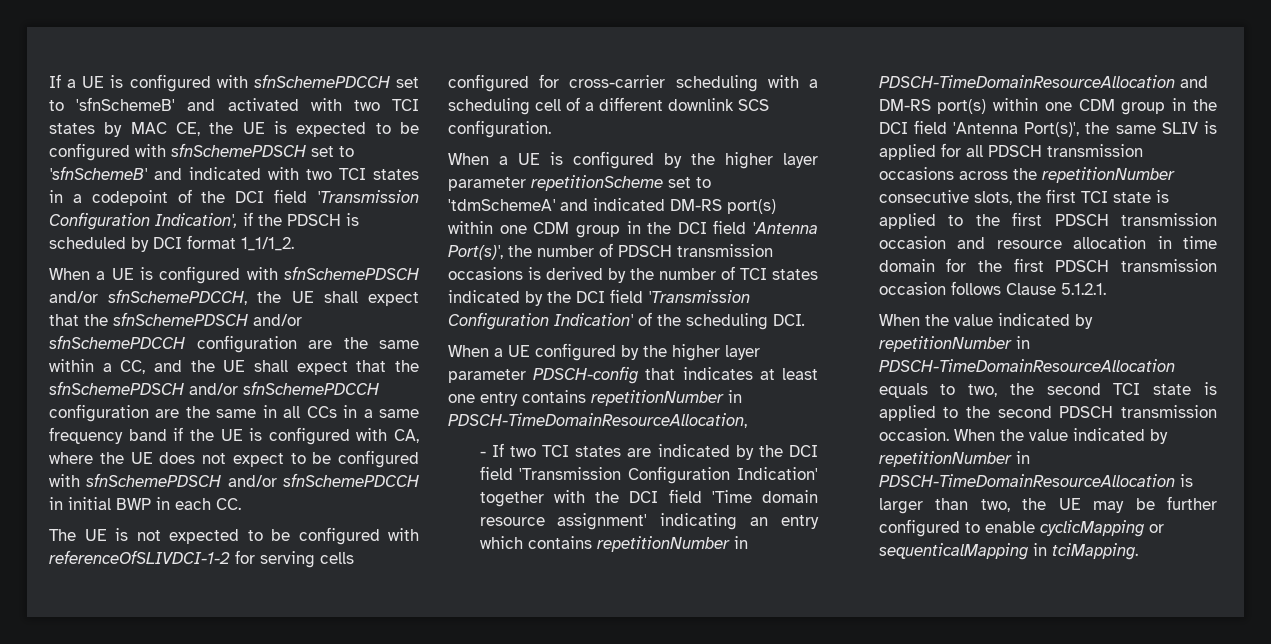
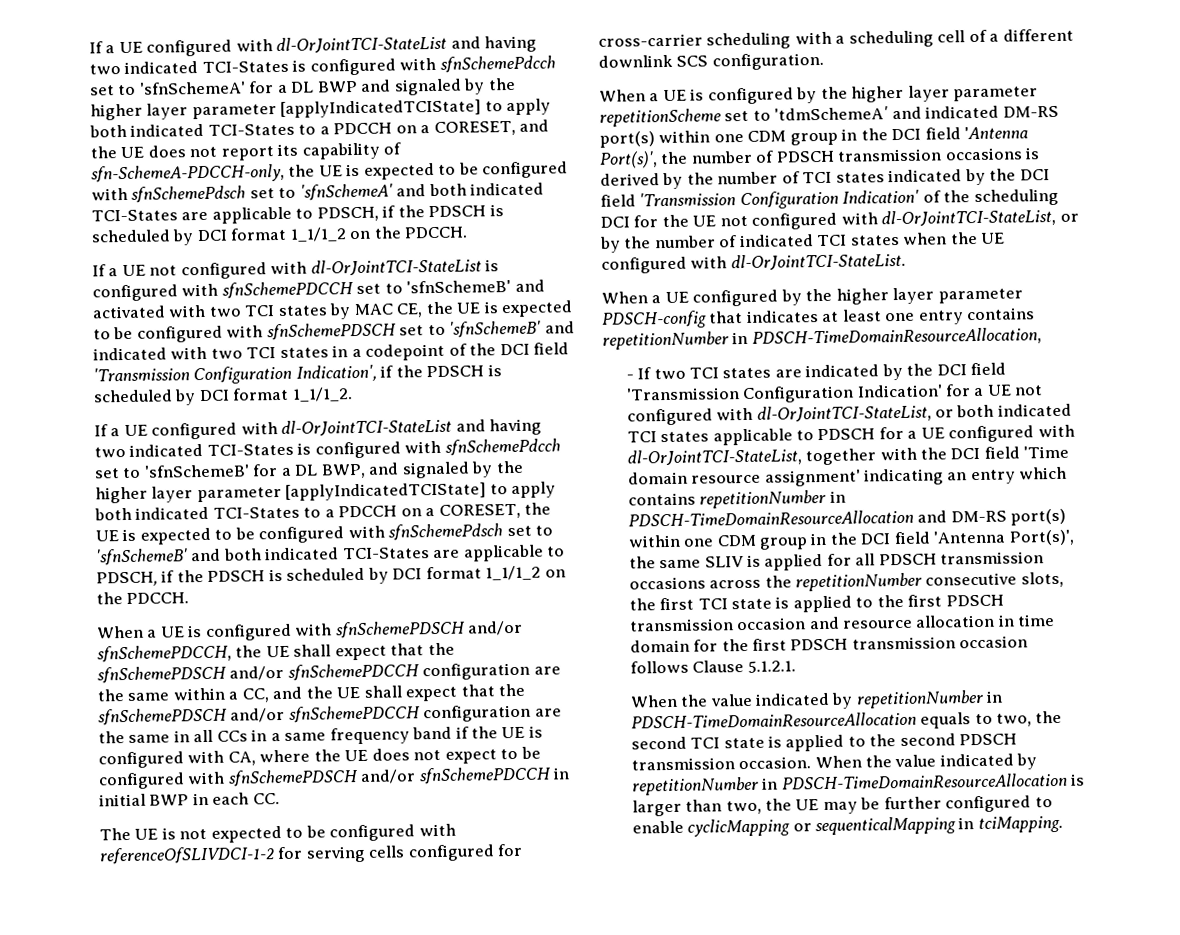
- If a UE is configured with sfnSchemePDCCH set to 'sfnSchemeB' and activated with two TCI states by MAC CE, the UE is expected to be configured with sfnSchemePDSCH set to 'sfnSchemeB' and indicated with two TCI states in a codepoint of the DCI field 'Transmission Configuration Indication', if the PDSCH is scheduled by DCI format 1_1/1_2.
+ If a UE configured with dl-OrJointTCI-StateList and having two indicated TCI-States is configured with sfnSchemePdcch set to 'sfnSchemeA' for a DL BWP and signaled by the higher layer parameter [applyIndicatedTCIState] to apply both indicated TCI-States to a PDCCH on a CORESET, and the UE does not report its capability of sfn-SchemeA-PDCCH-only, the UE is expected to be configured with sfnSchemePdsch set to 'sfnSchemeA' and both indicated TCI-States are applicable to PDSCH, if the PDSCH is scheduled by DCI format 1_1/1_2 on the PDCCH.
+ If a UE not configured with dl-OrJointTCI-StateList is configured with sfnSchemePDCCH set to 'sfnSchemeB' and activated with two TCI states by MAC CE, the UE is expected to be configured with sfnSchemePDSCH set to 'sfnSchemeB' and indicated with two TCI states in a codepoint of the DCI field 'Transmission Configuration Indication', if the PDSCH is scheduled by DCI format 1_1/1_2.
+ If a UE configured with dl-OrJointTCI-StateList and having two indicated TCI-States is configured with sfnSchemePdcch set to 'sfnSchemeB' for a DL BWP, and signaled by the higher layer parameter [applyIndicatedTCIState] to apply both indicated TCI-States to a PDCCH on a CORESET, the UE is expected to be configured with sfnSchemePdsch set to 'sfnSchemeB' and both indicated TCI-States are applicable to PDSCH, if the PDSCH is scheduled by DCI format 1_1/1_2 on the PDCCH.
- When a UE is configured by the higher layer parameter repetitionScheme set to 'tdmSchemeA' and indicated DM-RS port(s) within one CDM group in the DCI field 'Antenna Port(s)', the number of PDSCH transmission occasions is derived by the number of TCI states indicated by the DCI field 'Transmission Configuration Indication' of the scheduling DCI.
+ When a UE is configured by the higher layer parameter repetitionScheme set to 'tdmSchemeA' and indicated DM-RS port(s) within one CDM group in the DCI field 'Antenna Port(s)', the number of PDSCH transmission occasions is derived by the number of TCI states indicated by the DCI field 'Transmission Configuration Indication' of the scheduling DCI for the UE not configured with dl-OrJointTCI-StateList, or by the number of indicated TCI states when the UE configured with dl-OrJointTCI-StateList.
- - If two TCI states are indicated by the DCI field 'Transmission Configuration Indication' together with the DCI field 'Time domain resource assignment' indicating an entry which contains repetitionNumber in PDSCH-TimeDomainResourceAllocation and DM-RS port(s) within one CDM group in the DCI field 'Antenna Port(s)', the same SLIV is applied for all PDSCH transmission occasions across the repetitionNumber consecutive slots, the first TCI state is applied to the first PDSCH transmission occasion and resource allocation in time domain for the first PDSCH transmission occasion follows Clause 5.1.2.1.
+ - If two TCI states are indicated by the DCI field 'Transmission Configuration Indication' for a UE not configured with dl-OrJointTCI-StateList, or both indicated TCI states applicable to PDSCH for a UE configured with dl-OrJointTCI-StateList, together with the DCI field 'Time domain resource assignment' indicating an entry which contains repetitionNumber in PDSCH-TimeDomainResourceAllocation and DM-RS port(s) within one CDM group in the DCI field 'Antenna Port(s)', the same SLIV is applied for all PDSCH transmission occasions across the repetitionNumber consecutive slots, the first TCI state is applied to the first PDSCH transmission occasion and resource allocation in time domain for the first PDSCH transmission occasion follows Clause 5.1.2.1.

